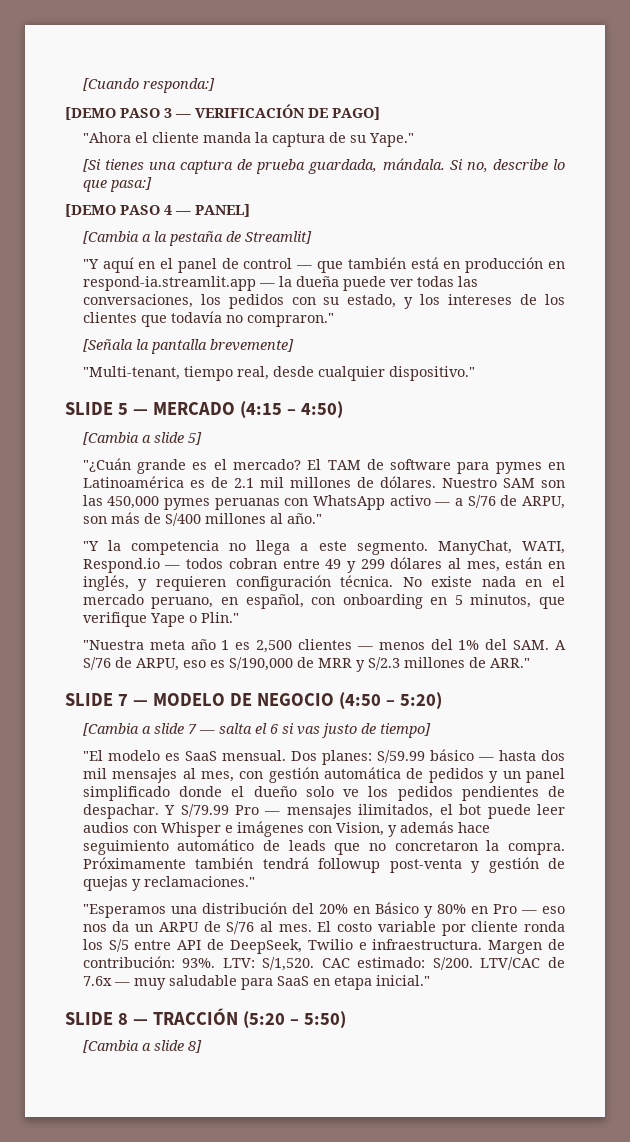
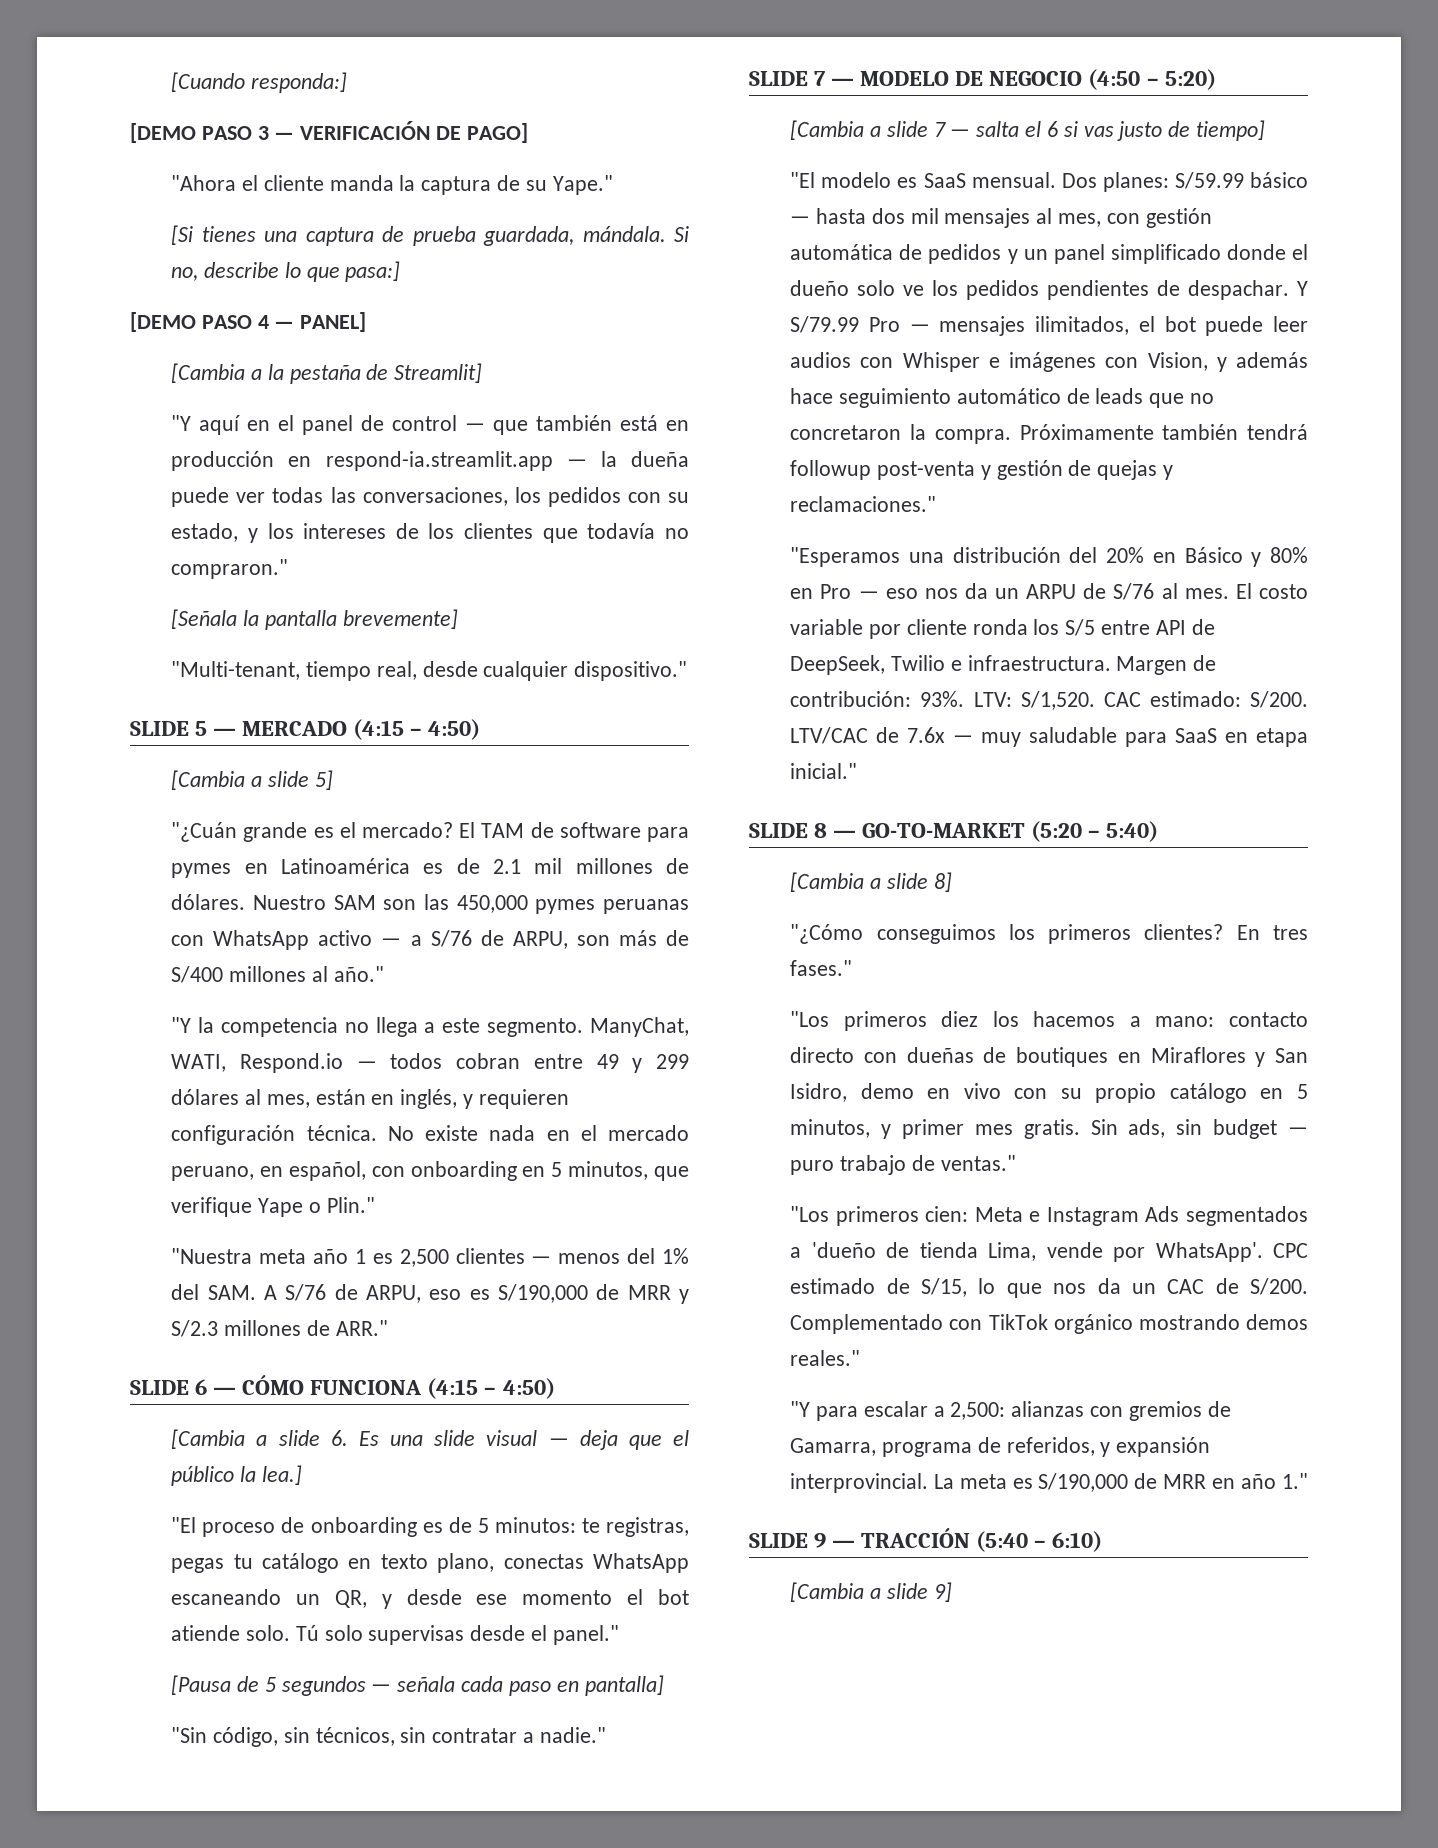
+ SLIDE 6 — CÓMO FUNCIONA (4:15 – 4:50)
+ [Cambia a slide 6. Es una slide visual — deja que el público la lea.]
+ "El proceso de onboarding es de 5 minutos: te registras, pegas tu catálogo en texto plano, conectas WhatsApp escaneando un QR, y desde ese momento el bot atiende solo. Tú solo supervisas desde el panel."
+ [Pausa de 5 segundos — señala cada paso en pantalla]
+ "Sin código, sin técnicos, sin contratar a nadie."
- SLIDE 8 — TRACCIÓN (5:20 – 5:50)
+ SLIDE 8 — GO-TO-MARKET (5:20 – 5:40)
+ "¿Cómo conseguimos los primeros clientes? En tres fases."
+ "Los primeros diez los hacemos a mano: contacto directo con dueñas de boutiques en Miraflores y San Isidro, demo en vivo con su propio catálogo en 5 minutos, y primer mes gratis. Sin ads, sin budget — puro trabajo de ventas."
+ "Los primeros cien: Meta e Instagram Ads segmentados a 'dueño de tienda Lima, vende por WhatsApp'. CPC estimado de S/15, lo que nos da un CAC de S/200. Complementado con TikTok orgánico mostrando demos reales."
+ "Y para escalar a 2,500: alianzas con gremios de Gamarra, programa de referidos, y expansión interprovincial. La meta es S/190,000 de MRR en año 1."
+ SLIDE 9 — TRACCIÓN (5:40 – 6:10)
+ [Cambia a slide 9]

